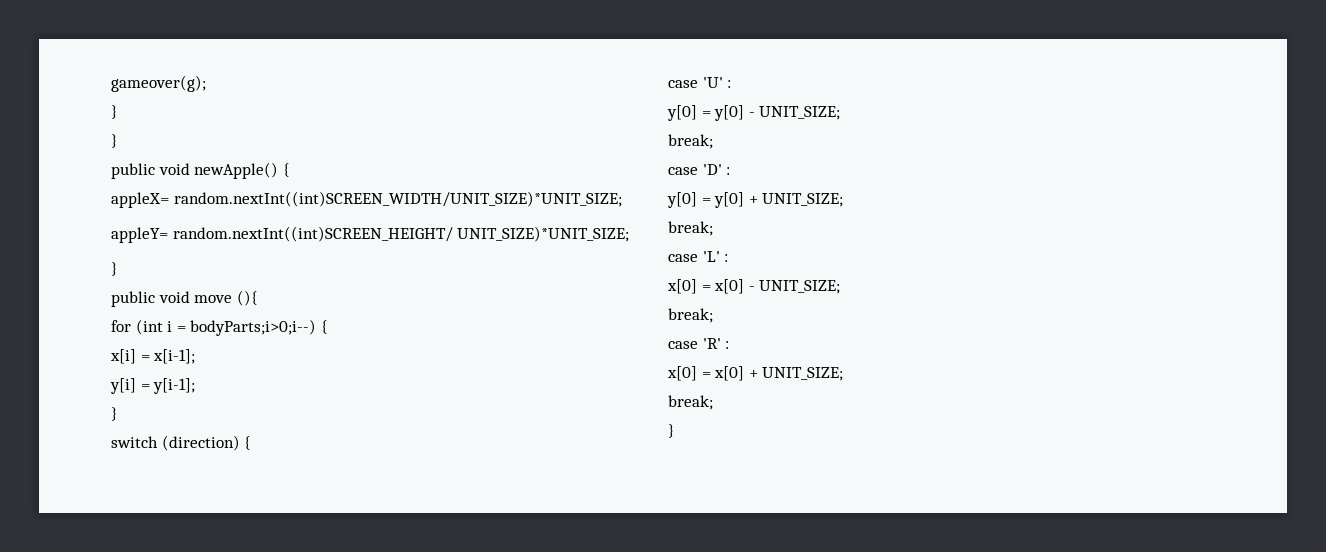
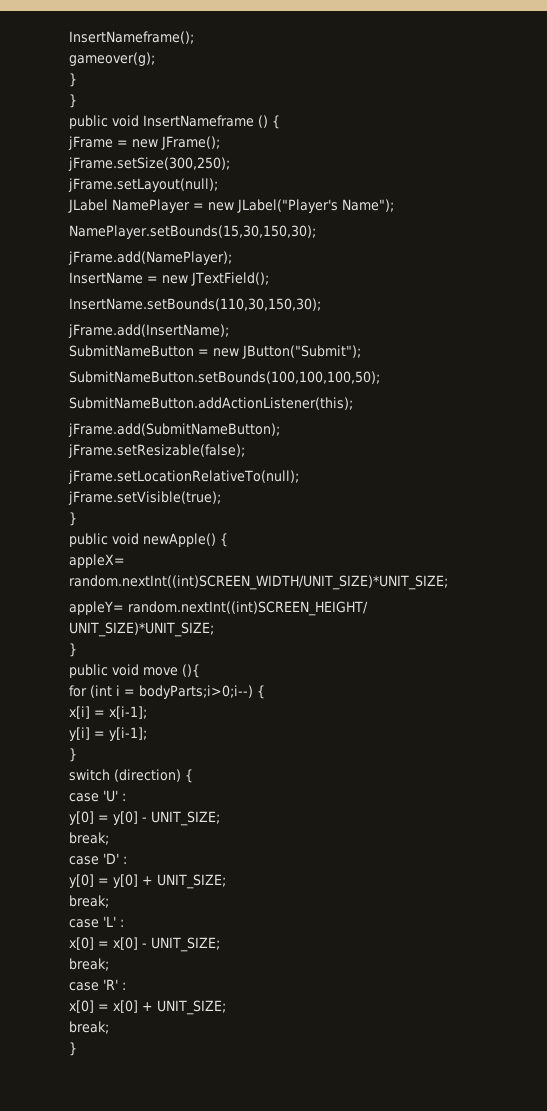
+ InsertNameframe();
+ public void InsertNameframe () {
+ jFrame = new JFrame();
+ jFrame.setSize(300,250);
+ jFrame.setLayout(null);
+ JLabel NamePlayer = new JLabel("Player's Name");
+ NamePlayer.setBounds(15,30,150,30);
+ jFrame.add(NamePlayer);
+ InsertName = new JTextField();
+ InsertName.setBounds(110,30,150,30);
+ jFrame.add(InsertName);
+ SubmitNameButton = new JButton("Submit");
+ SubmitNameButton.setBounds(100,100,100,50);
+ SubmitNameButton.addActionListener(this);
+ jFrame.add(SubmitNameButton);
+ jFrame.setResizable(false);
+ jFrame.setLocationRelativeTo(null);
+ jFrame.setVisible(true);
+ }

